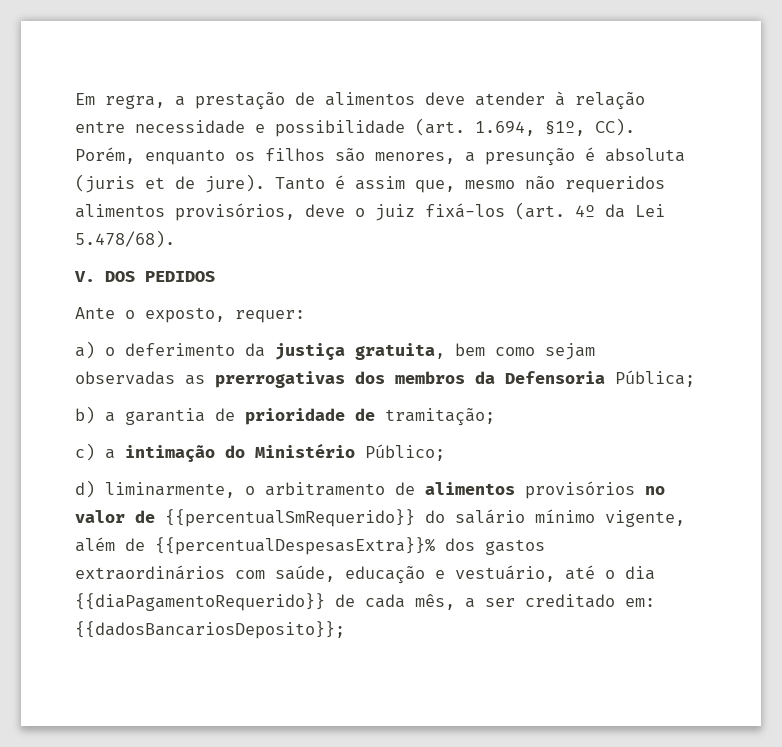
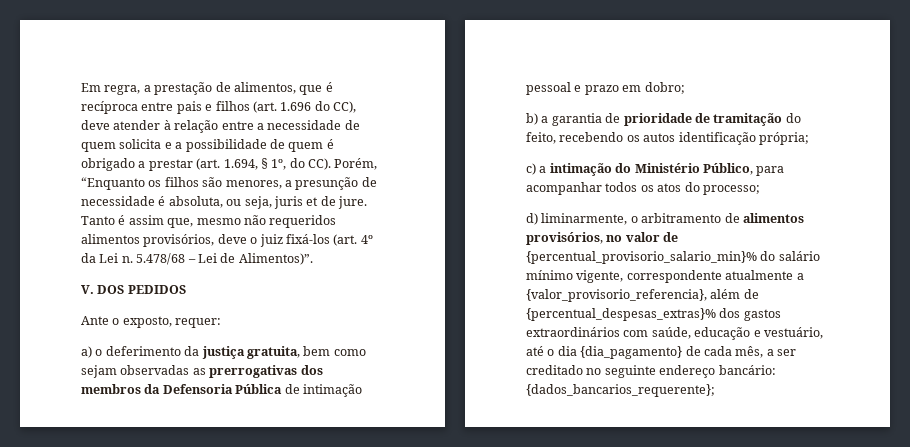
- Em regra, a prestação de alimentos deve atender à relação entre necessidade e possibilidade (art. 1.694, §1º, CC). Porém, enquanto os filhos são menores, a presunção é absoluta (juris et de jure).
+ Em regra, a prestação de alimentos, que é recíproca entre pais e filhos (art. 1.696 do CC), deve atender à relação entre a necessidade de quem solicita e a possibilidade de quem é obrigado a prestar (art. 1.694, § 1º, do CC). Porém, “Enquanto os filhos são menores, a presunção de necessidade é absoluta, ou seja, juris et de jure.
- Tanto é assim que, mesmo não requeridos alimentos provisórios, deve o juiz fixá-los (art. 4º da Lei 5.478/68).
+ Tanto é assim que, mesmo não requeridos alimentos provisórios, deve o juiz fixá-los (art. 4º da Lei n. 5.478/68 – Lei de Alimentos)”.
- a) o deferimento da justiça gratuita, bem como sejam observadas as prerrogativas dos membros da Defensoria Pública;
+ a) o deferimento da justiça gratuita, bem como sejam observadas as prerrogativas dos membros da Defensoria Pública de intimação pessoal e prazo em dobro;
- b) a garantia de prioridade de tramitação;
+ b) a garantia de prioridade de tramitação do feito, recebendo os autos identificação própria;
- c) a intimação do Ministério Público;
+ c) a intimação do Ministério Público, para acompanhar todos os atos do processo;
- d) liminarmente, o arbitramento de alimentos provisórios no valor de {{percentualSmRequerido}} do salário mínimo vigente, além de {{percentualDespesasExtra}}% dos gastos extraordinários com saúde, educação e vestuário, até o dia {{diaPagamentoRequerido}} de cada mês, a ser creditado em: {{dadosBancariosDeposito}};
+ d) liminarmente, o arbitramento de alimentos provisórios, no valor de {percentual_provisorio_salario_min}% do salário mínimo vigente, correspondente atualmente a {valor_provisorio_referencia}, além de {percentual_despesas_extras}% dos gastos extraordinários com saúde, educação e vestuário, até o dia {dia_pagamento} de cada mês, a ser creditado no seguinte endereço bancário: {dados_bancarios_requerente};

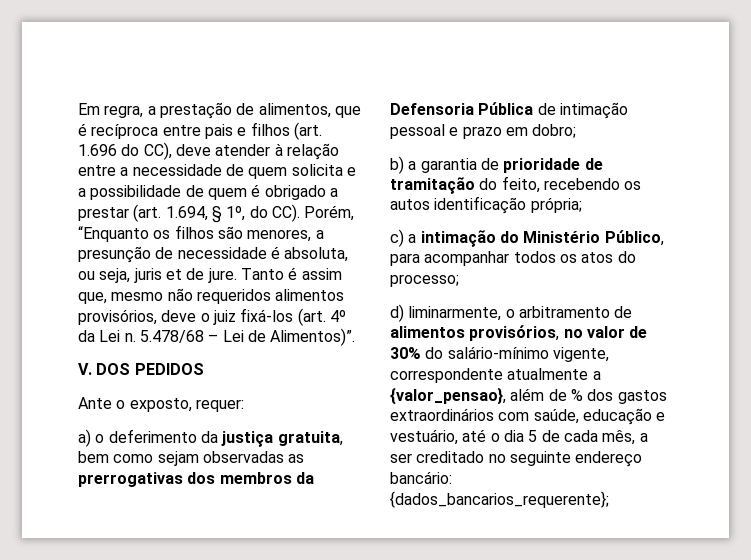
- d) liminarmente, o arbitramento de alimentos provisórios, no valor de {percentual_provisorio_salario_min}% do salário mínimo vigente, correspondente atualmente a {valor_provisorio_referencia}, além de {percentual_despesas_extras}% dos gastos extraordinários com saúde, educação e vestuário, até o dia {dia_pagamento} de cada mês, a ser creditado no seguinte endereço bancário: {dados_bancarios_requerente};
+ d) liminarmente, o arbitramento de alimentos provisórios, no valor de 30% do salário-mínimo vigente, correspondente atualmente a {valor_pensao}, além de % dos gastos extraordinários com saúde, educação e vestuário, até o dia 5 de cada mês, a ser creditado no seguinte endereço bancário: {dados_bancarios_requerente};

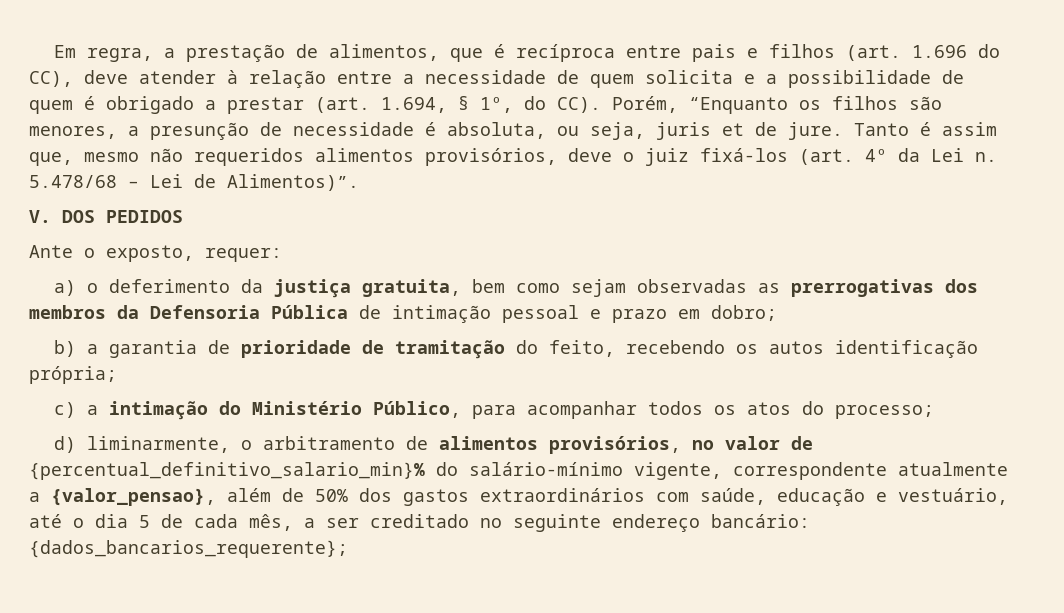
- d) liminarmente, o arbitramento de alimentos provisórios, no valor de 30% do salário-mínimo vigente, correspondente atualmente a {valor_pensao}, além de % dos gastos extraordinários com saúde, educação e vestuário, até o dia 5 de cada mês, a ser creditado no seguinte endereço bancário: {dados_bancarios_requerente};
+ d) liminarmente, o arbitramento de alimentos provisórios, no valor de {percentual_definitivo_salario_min}% do salário-mínimo vigente, correspondente atualmente a {valor_pensao}, além de 50% dos gastos extraordinários com saúde, educação e vestuário, até o dia 5 de cada mês, a ser creditado no seguinte endereço bancário: {dados_bancarios_requerente};

